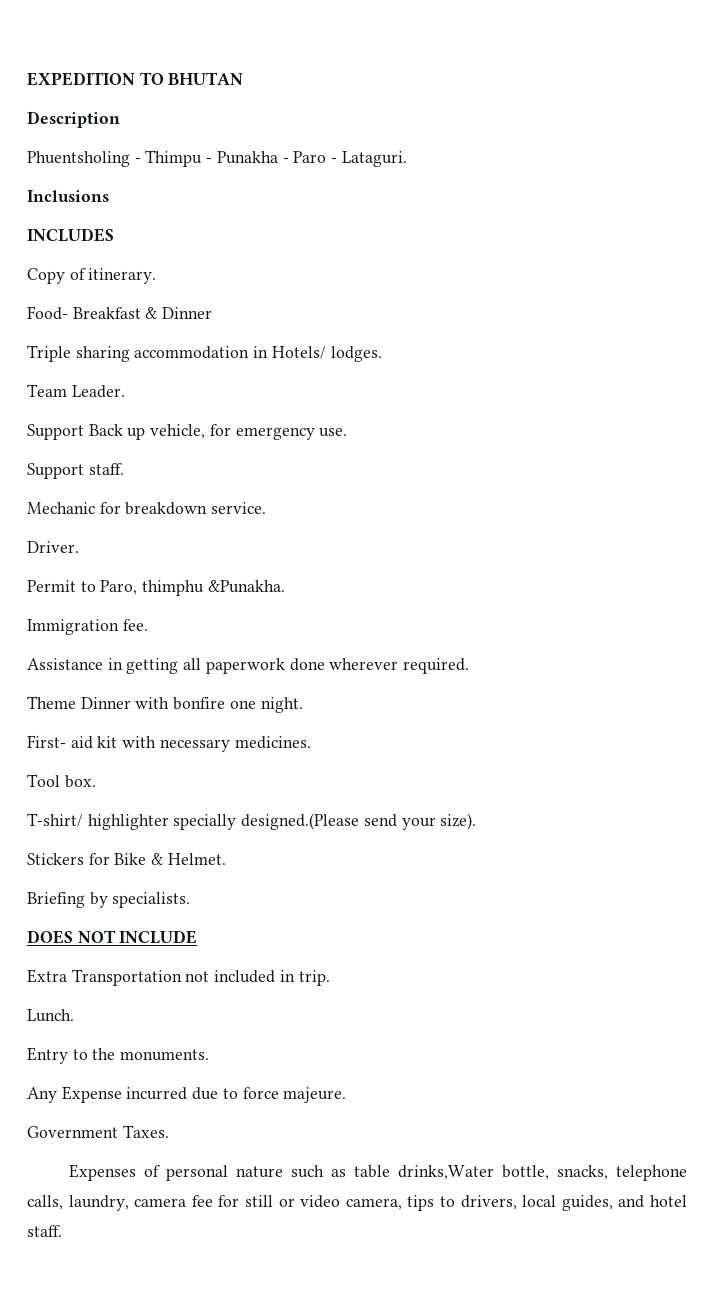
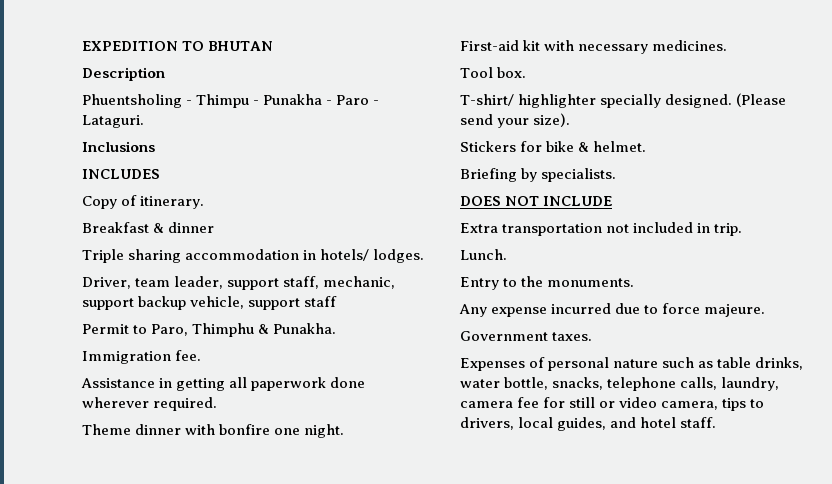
- Food- Breakfast & Dinner
+ Breakfast & dinner
- Triple sharing accommodation in Hotels/ lodges.
+ Triple sharing accommodation in hotels/ lodges.
- Team Leader.
- Support Back up vehicle, for emergency use.
- Support staff.
- Mechanic for breakdown service.
- Driver.
+ Driver, team leader, support staff, mechanic, support backup vehicle, support staff
- Permit to Paro, thimphu &Punakha.
+ Permit to Paro, Thimphu & Punakha.
- Theme Dinner with bonfire one night.
+ Theme dinner with bonfire one night.
- First- aid kit with necessary medicines.
+ First-aid kit with necessary medicines.
- T-shirt/ highlighter specially designed.(Please send your size).
+ T-shirt/ highlighter specially designed. (Please send your size).
- Stickers for Bike & Helmet.
+ Stickers for bike & helmet.
- Extra Transportation not included in trip.
+ Extra transportation not included in trip.
- Any Expense incurred due to force majeure.
+ Any expense incurred due to force majeure.
- Government Taxes.
+ Government taxes.
- Expenses of personal nature such as table drinks,Water bottle, snacks, telephone calls, laundry, camera fee for still or video camera, tips to drivers, local guides, and hotel staff.
+ Expenses of personal nature such as table drinks, water bottle, snacks, telephone calls, laundry, camera fee for still or video camera, tips to drivers, local guides, and hotel staff.

